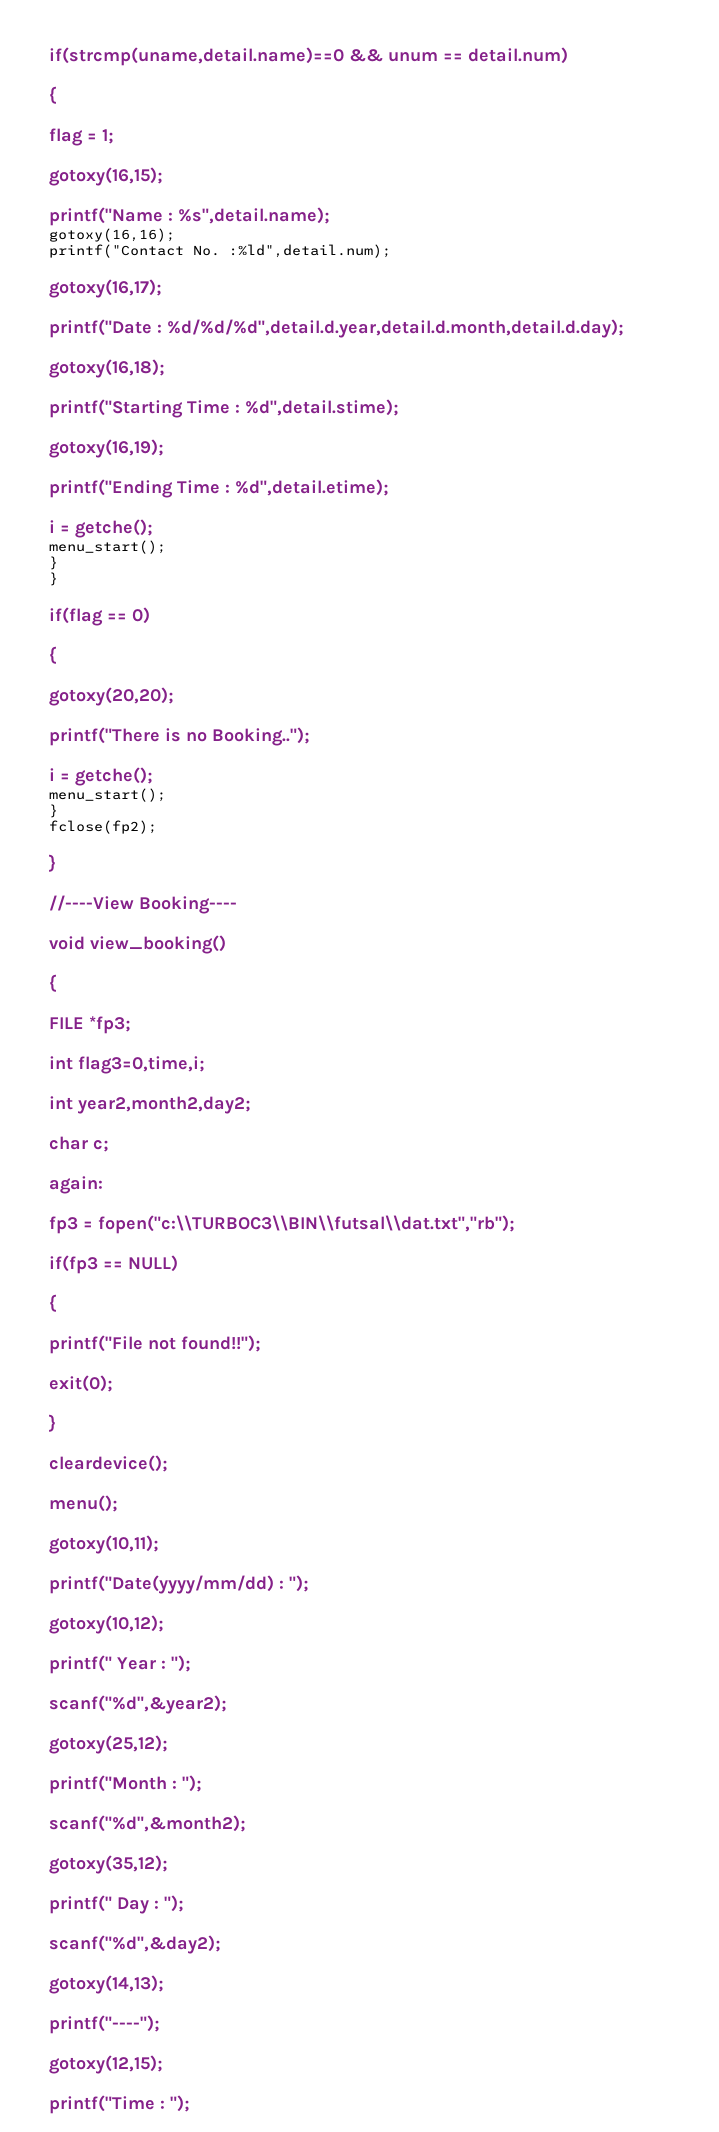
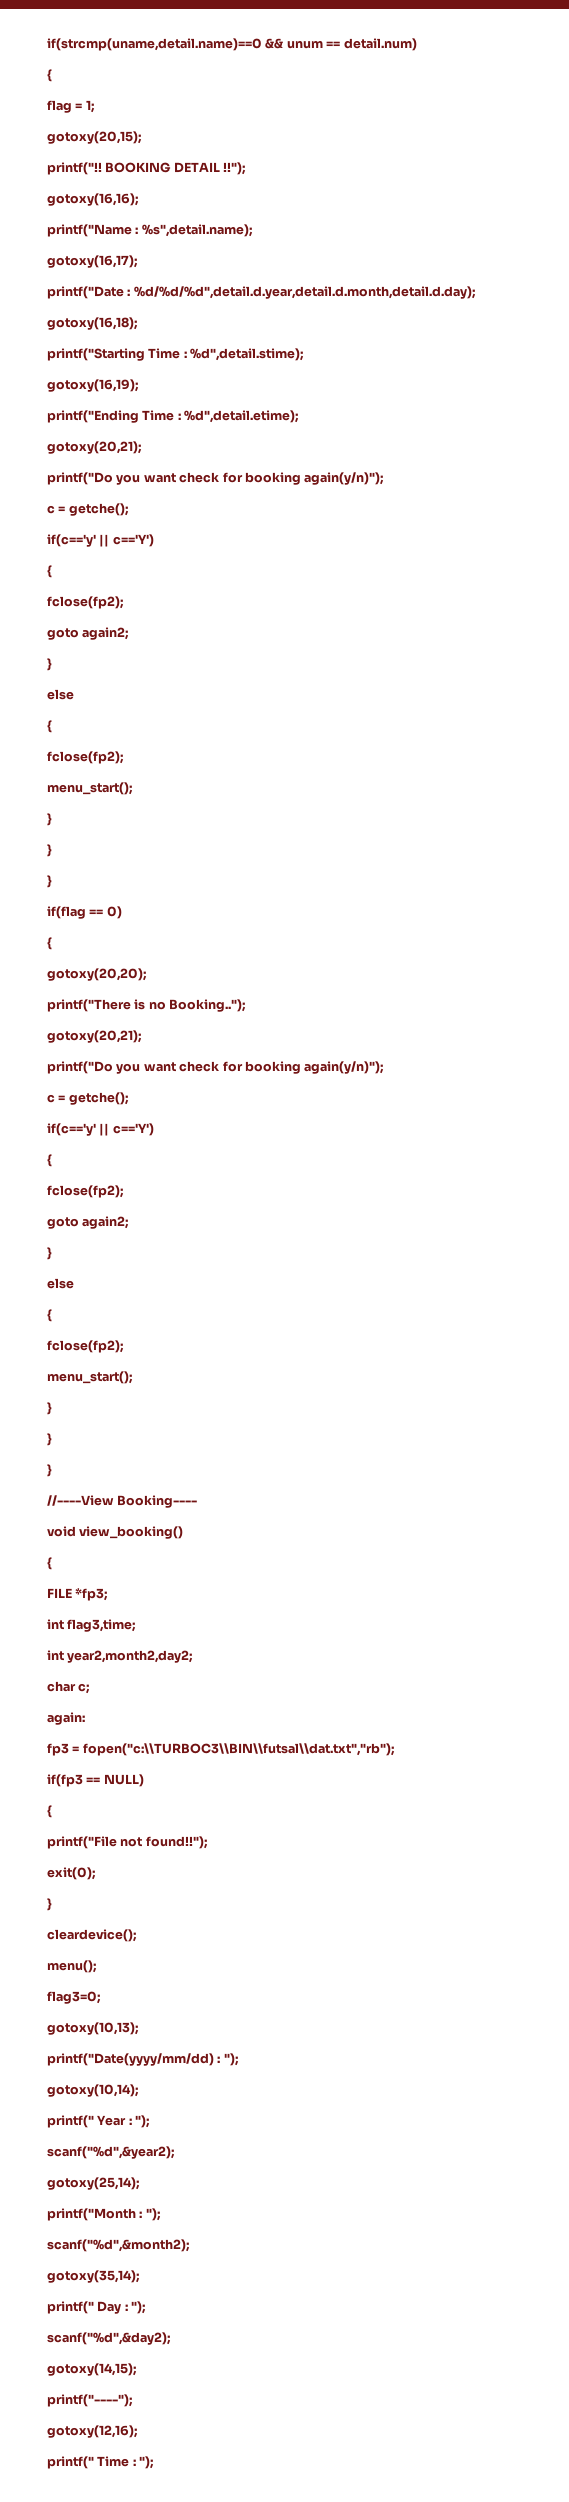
- gotoxy(16,15);
+ gotoxy(20,15);
+ printf("!! BOOKING DETAIL !!");
+ gotoxy(16,16);
- gotoxy(16,16);
- printf("Contact No. :%ld",detail.num);
  printf("Ending Time : %d",detail.etime);
- i = getche();
+ gotoxy(20,21);
+ printf("Do you want check for booking again(y/n)");
+ c = getche();
+ if(c=='y' || c=='Y')
+ {
+ fclose(fp2);
+ goto again2;
+ }
+ else
+ {
+ fclose(fp2);
  menu_start();
+ }
  printf("There is no Booking..");
- i = getche();
+ gotoxy(20,21);
+ printf("Do you want check for booking again(y/n)");
+ c = getche();
+ if(c=='y' || c=='Y')
+ {
+ fclose(fp2);
+ goto again2;
+ }
+ else
+ {
+ fclose(fp2);
  menu_start();
  }
- fclose(fp2);
+ }
- int flag3=0,time,i;
+ int flag3,time;
- gotoxy(10,11);
+ flag3=0;
+ gotoxy(10,13);
- gotoxy(10,12);
+ gotoxy(10,14);
- gotoxy(25,12);
+ gotoxy(25,14);
- gotoxy(35,12);
+ gotoxy(35,14);
- gotoxy(14,13);
+ gotoxy(14,15);
- gotoxy(12,15);
- printf("Time : ");
+ gotoxy(12,16);
+ printf(" Time : ");

